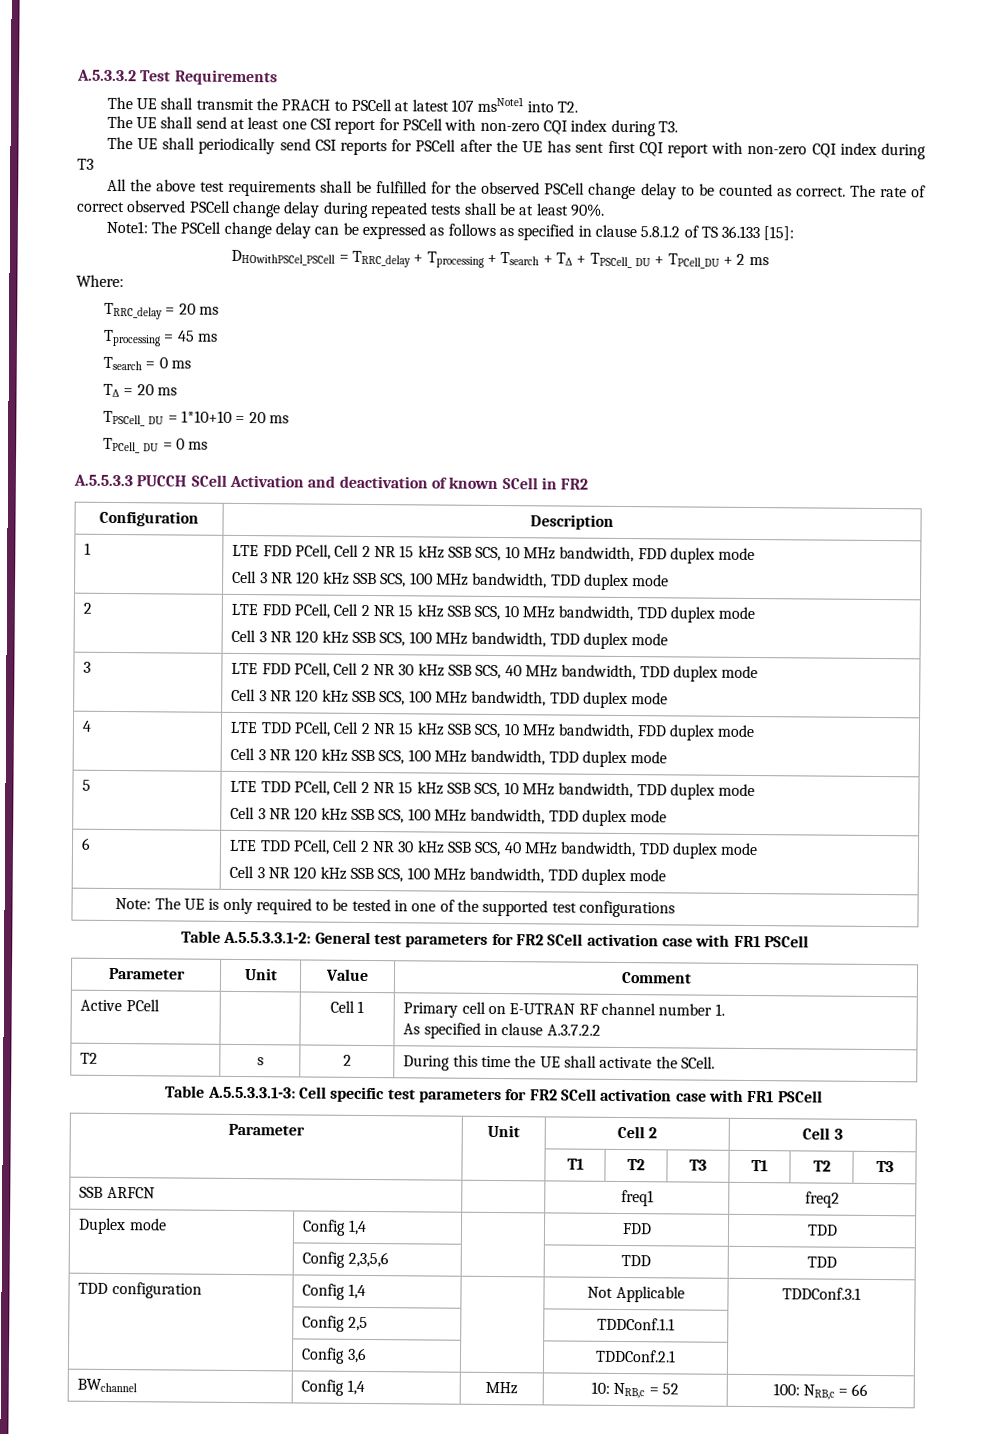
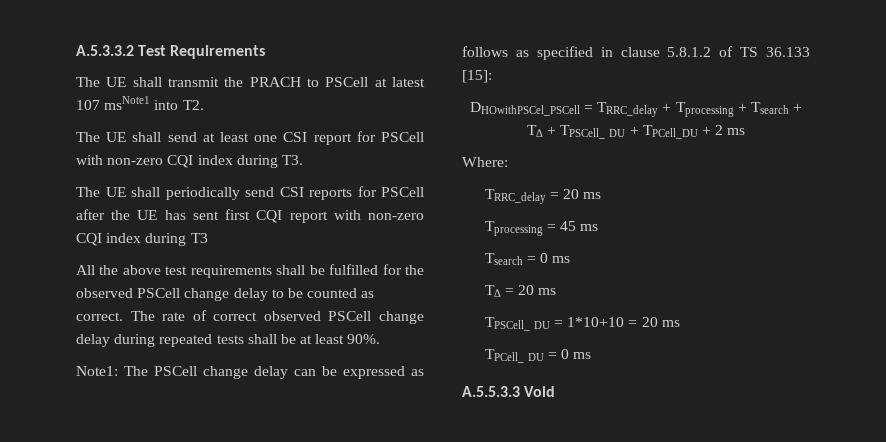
- A.5.5.3.3 PUCCH SCell Activation and deactivation of known SCell in FR2
- Configuration | Description
- 1 | LTE FDD PCell, Cell 2 NR 15 kHz SSB SCS, 10 MHz bandwidth, FDD duplex mode
- Cell 3 NR 120 kHz SSB SCS, 100 MHz bandwidth, TDD duplex mode
- 2 | LTE FDD PCell, Cell 2 NR 15 kHz SSB SCS, 10 MHz bandwidth, TDD duplex mode
- Cell 3 NR 120 kHz SSB SCS, 100 MHz bandwidth, TDD duplex mode
- 3 | LTE FDD PCell, Cell 2 NR 30 kHz SSB SCS, 40 MHz bandwidth, TDD duplex mode
- Cell 3 NR 120 kHz SSB SCS, 100 MHz bandwidth, TDD duplex mode
- 4 | LTE TDD PCell, Cell 2 NR 15 kHz SSB SCS, 10 MHz bandwidth, FDD duplex mode
- Cell 3 NR 120 kHz SSB SCS, 100 MHz bandwidth, TDD duplex mode
- 5 | LTE TDD PCell, Cell 2 NR 15 kHz SSB SCS, 10 MHz bandwidth, TDD duplex mode
- Cell 3 NR 120 kHz SSB SCS, 100 MHz bandwidth, TDD duplex mode
- 6 | LTE TDD PCell, Cell 2 NR 30 kHz SSB SCS, 40 MHz bandwidth, TDD duplex mode
- Cell 3 NR 120 kHz SSB SCS, 100 MHz bandwidth, TDD duplex mode
- Note: The UE is only required to be tested in one of the supported test configurations
- Table A.5.5.3.3.1-2: General test parameters for FR2 SCell activation case with FR1 PSCell
- Parameter | Unit | Value | Comment
- Active PCell | | Cell 1 | Primary cell on E-UTRAN RF channel number 1.
- As specified in clause A.3.7.2.2
- T2 | s | 2 | During this time the UE shall activate the SCell.
- Table A.5.5.3.3.1-3: Cell specific test parameters for FR2 SCell activation case with FR1 PSCell
- Parameter | Unit | Cell 2 | Cell 3
- | | T1 | T2 | T3 | T1 | T2 | T3
- SSB ARFCN | | freq1 | freq2
- Duplex mode | Config 1,4 | | FDD | TDD
- | Config 2,3,5,6 | | TDD | TDD
- TDD configuration | Config 1,4 | | Not Applicable | TDDConf.3.1
- | Config 2,5 | | TDDConf.1.1 |
- | Config 3,6 | | TDDConf.2.1 |
- BWchannel | Config 1,4 | MHz | 10: NRB,c = 52 | 100: NRB,c = 66
+ A.5.5.3.3 Void

